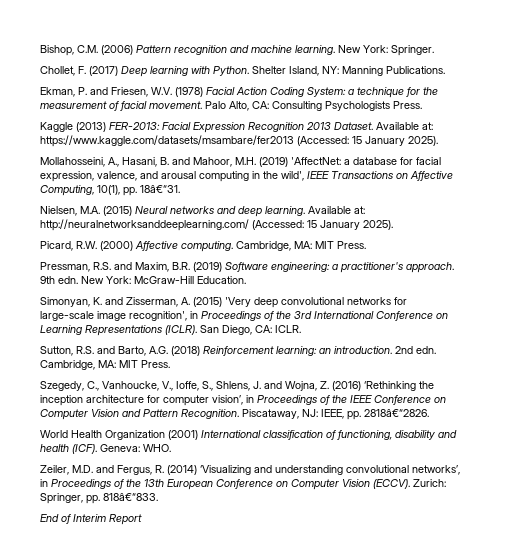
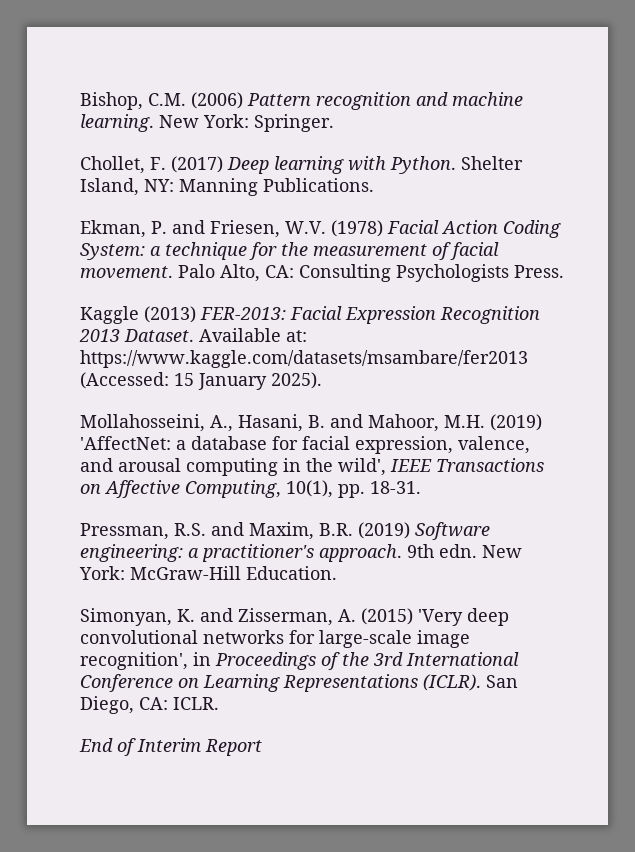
- Mollahosseini, A., Hasani, B. and Mahoor, M.H. (2019) 'AffectNet: a database for facial expression, valence, and arousal computing in the wild', IEEE Transactions on Affective Computing, 10(1), pp. 18â€“31.
- Nielsen, M.A. (2015) Neural networks and deep learning. Available at: http://neuralnetworksanddeeplearning.com/ (Accessed: 15 January 2025).
- Picard, R.W. (2000) Affective computing. Cambridge, MA: MIT Press.
+ Mollahosseini, A., Hasani, B. and Mahoor, M.H. (2019) 'AffectNet: a database for facial expression, valence, and arousal computing in the wild', IEEE Transactions on Affective Computing, 10(1), pp. 18-31.
- Sutton, R.S. and Barto, A.G. (2018) Reinforcement learning: an introduction. 2nd edn. Cambridge, MA: MIT Press.
- Szegedy, C., Vanhoucke, V., Ioffe, S., Shlens, J. and Wojna, Z. (2016) ‘Rethinking the inception architecture for computer vision’, in Proceedings of the IEEE Conference on Computer Vision and Pattern Recognition. Piscataway, NJ: IEEE, pp. 2818â€“2826.
- World Health Organization (2001) International classification of functioning, disability and health (ICF). Geneva: WHO.
- Zeiler, M.D. and Fergus, R. (2014) ‘Visualizing and understanding convolutional networks’, in Proceedings of the 13th European Conference on Computer Vision (ECCV). Zurich: Springer, pp. 818â€“833.

